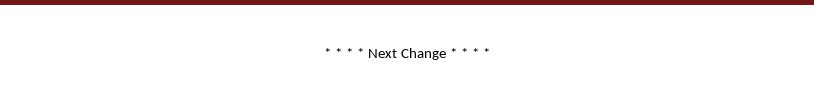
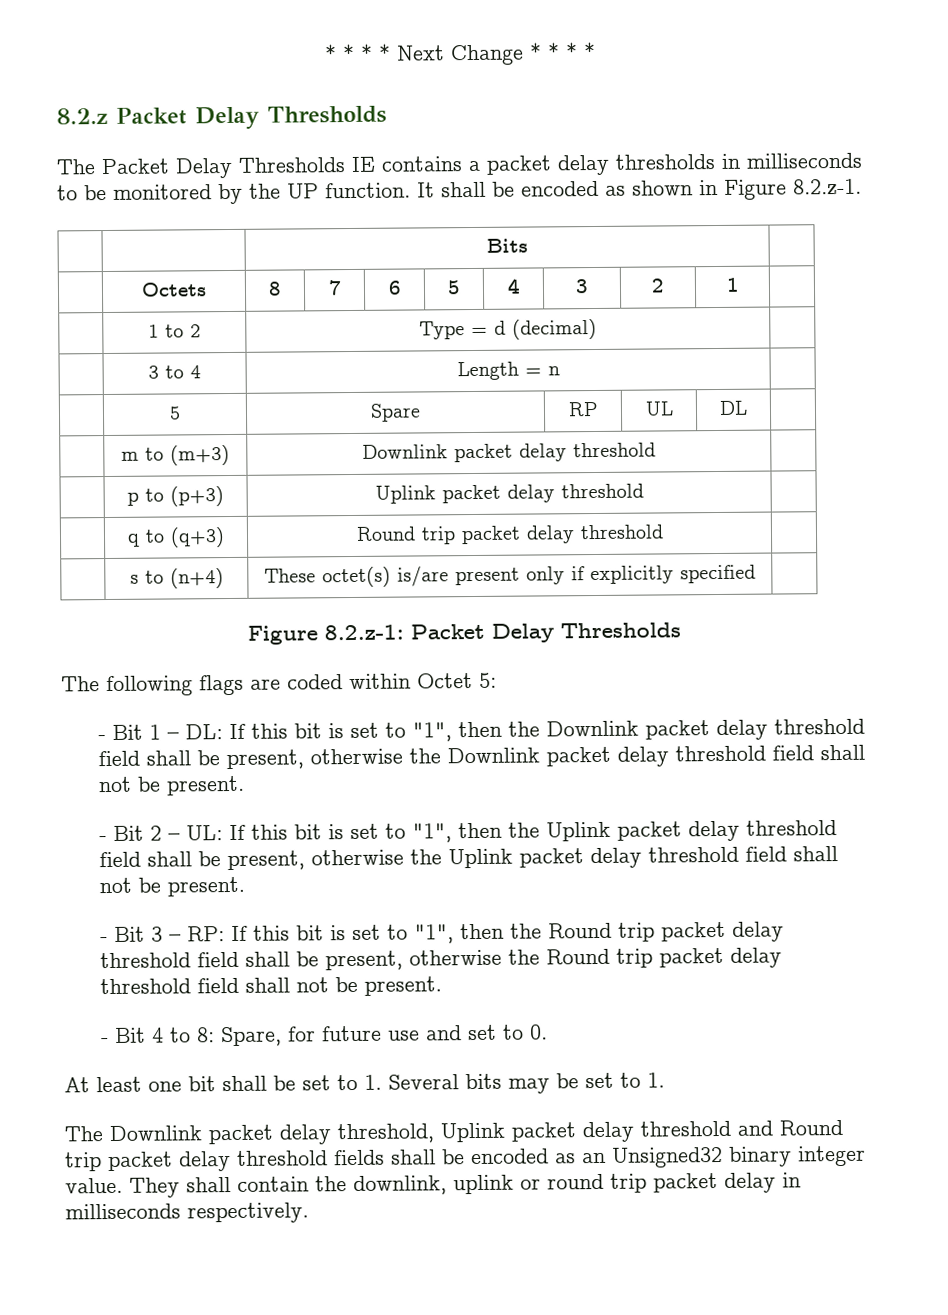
+ 8.2.z Packet Delay Thresholds
+ The Packet Delay Thresholds IE contains a packet delay thresholds in milliseconds to be monitored by the UP function. It shall be encoded as shown in Figure 8.2.z-1.
+ | | Bits |
+ | Octets | 8 | 7 | 6 | 5 | 4 | 3 | 2 | 1 |
+ | 1 to 2 | Type = d (decimal) |
+ | 3 to 4 | Length = n |
+ | 5 | Spare | RP | UL | DL |
+ | m to (m+3) | Downlink packet delay threshold |
+ | p to (p+3) | Uplink packet delay threshold |
+ | q to (q+3) | Round trip packet delay threshold |
+ | s to (n+4) | These octet(s) is/are present only if explicitly specified |
+ Figure 8.2.z-1: Packet Delay Thresholds
+ The following flags are coded within Octet 5:
+ - Bit 1 – DL: If this bit is set to "1", then the Downlink packet delay threshold field shall be present, otherwise the Downlink packet delay threshold field shall not be present.
+ - Bit 2 – UL: If this bit is set to "1", then the Uplink packet delay threshold field shall be present, otherwise the Uplink packet delay threshold field shall not be present.
+ - Bit 3 – RP: If this bit is set to "1", then the Round trip packet delay threshold field shall be present, otherwise the Round trip packet delay threshold field shall not be present.
+ - Bit 4 to 8: Spare, for future use and set to 0.
+ At least one bit shall be set to 1. Several bits may be set to 1.
+ The Downlink packet delay threshold, Uplink packet delay threshold and Round trip packet delay threshold fields shall be encoded as an Unsigned32 binary integer value. They shall contain the downlink, uplink or round trip packet delay in milliseconds respectively.

